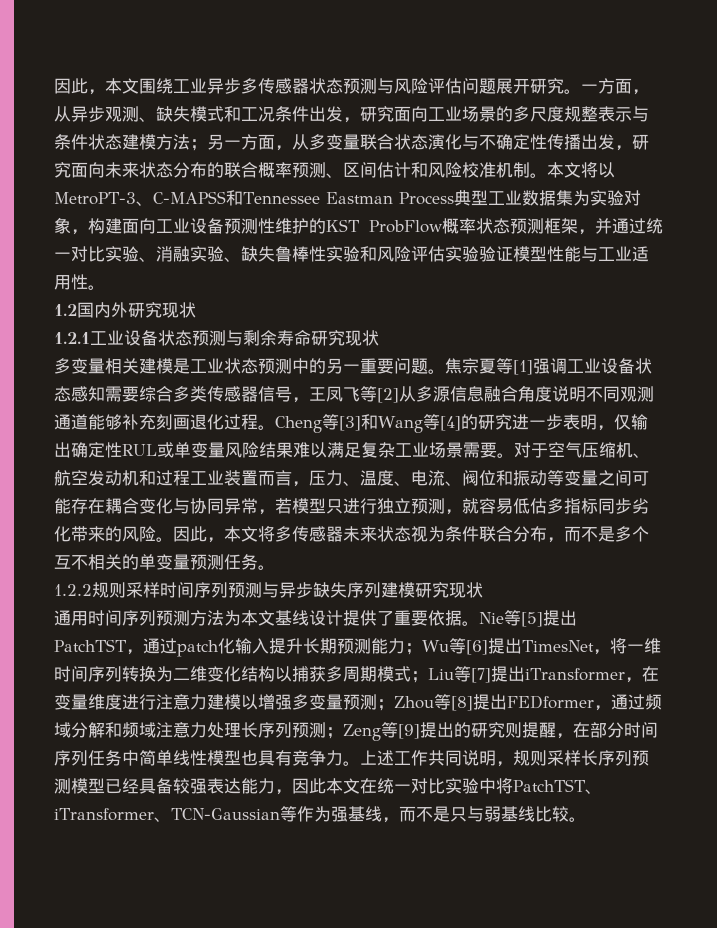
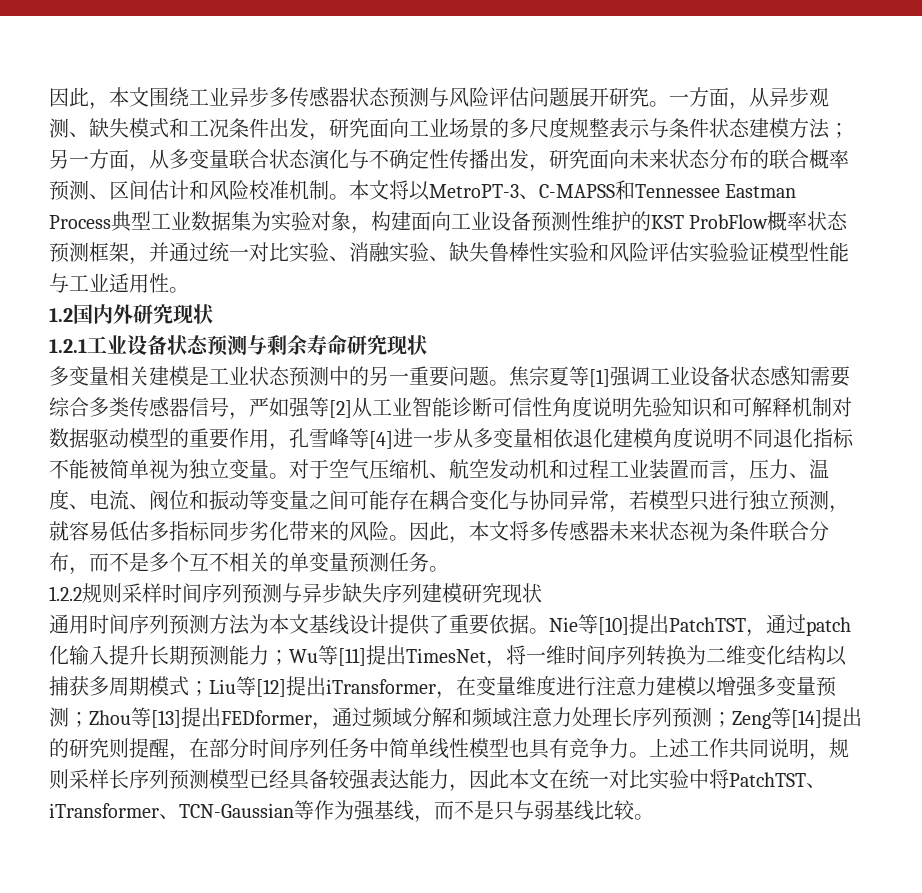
- 焦宗夏等[1]强调工业设备状态感知需要综合多类传感器信号，王凤飞等[2]从多源信息融合角度说明不同观测通道能够补充刻画退化过程。Cheng等[3]和Wang等[4]的研究进一步表明，仅输出确定性RUL或单变量风险结果难以满足复杂工业场景需要。
+ 焦宗夏等[1]强调工业设备状态感知需要综合多类传感器信号，严如强等[2]从工业智能诊断可信性角度说明先验知识和可解释机制对数据驱动模型的重要作用，孔雪峰等[4]进一步从多变量相依退化建模角度说明不同退化指标不能被简单视为独立变量。
- Nie等[5]提出PatchTST，通过patch化输入提升长期预测能力；
+ Nie等[10]提出PatchTST，通过patch化输入提升长期预测能力；
- Wu等[6]提出TimesNet，将一维时间序列转换为二维变化结构以捕获多周期模式；
+ Wu等[11]提出TimesNet，将一维时间序列转换为二维变化结构以捕获多周期模式；
- Liu等[7]提出iTransformer，在变量维度进行注意力建模以增强多变量预测；
+ Liu等[12]提出iTransformer，在变量维度进行注意力建模以增强多变量预测；
- Zhou等[8]提出FEDformer，通过频域分解和频域注意力处理长序列预测；
+ Zhou等[13]提出FEDformer，通过频域分解和频域注意力处理长序列预测；
- Zeng等[9]提出的研究则提醒，在部分时间序列任务中简单线性模型也具有竞争力。
+ Zeng等[14]提出的研究则提醒，在部分时间序列任务中简单线性模型也具有竞争力。

